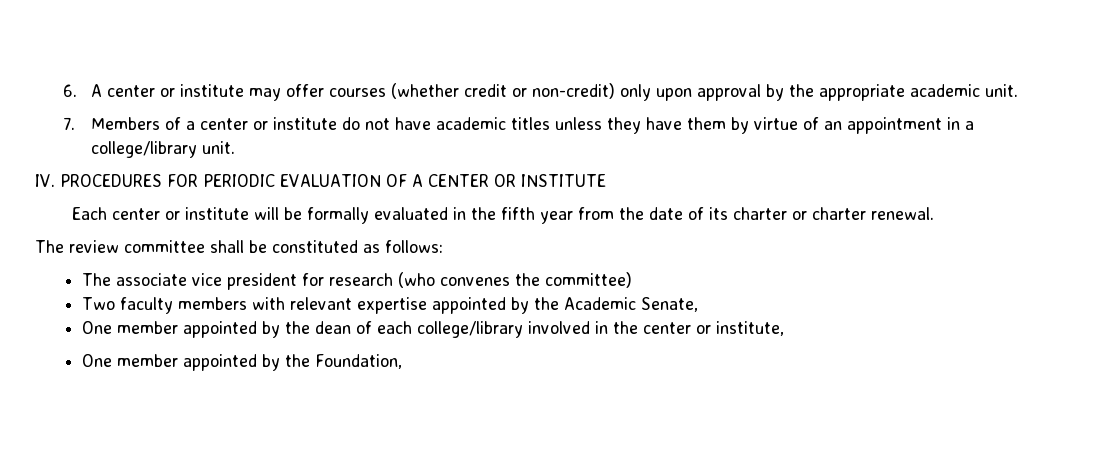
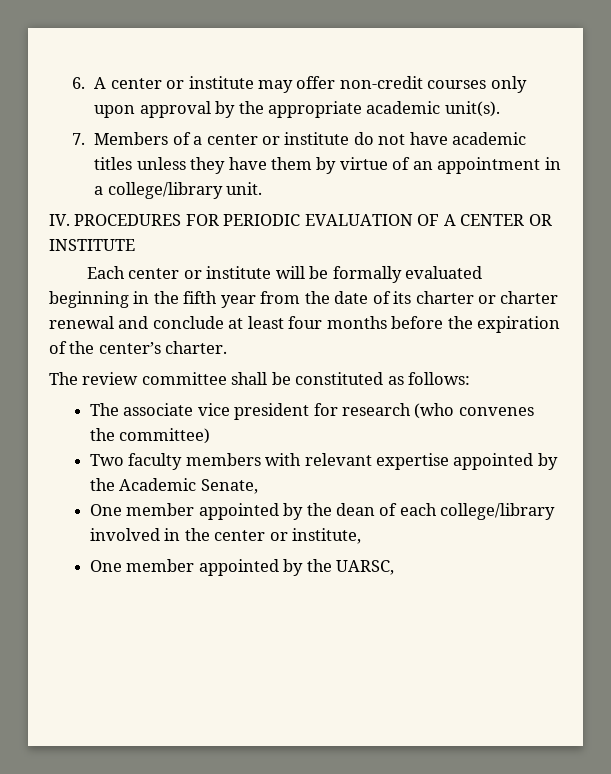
- 6. A center or institute may offer courses (whether credit or non-credit) only upon approval by the appropriate academic unit.
+ 6. A center or institute may offer non-credit courses only upon approval by the appropriate academic unit(s).
- Each center or institute will be formally evaluated in the fifth year from the date of its charter or charter renewal.
+ Each center or institute will be formally evaluated beginning in the fifth year from the date of its charter or charter renewal and conclude at least four months before the expiration of the center’s charter.
- One member appointed by the Foundation,
+ One member appointed by the UARSC,

